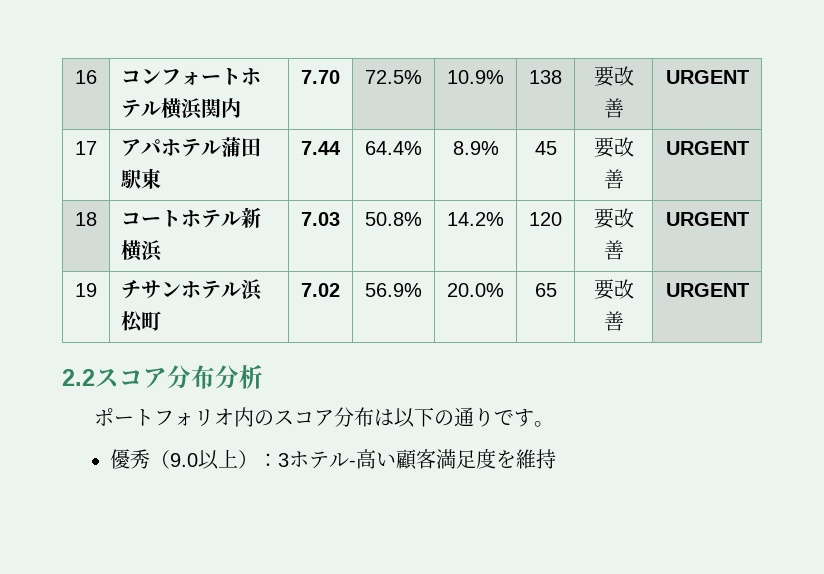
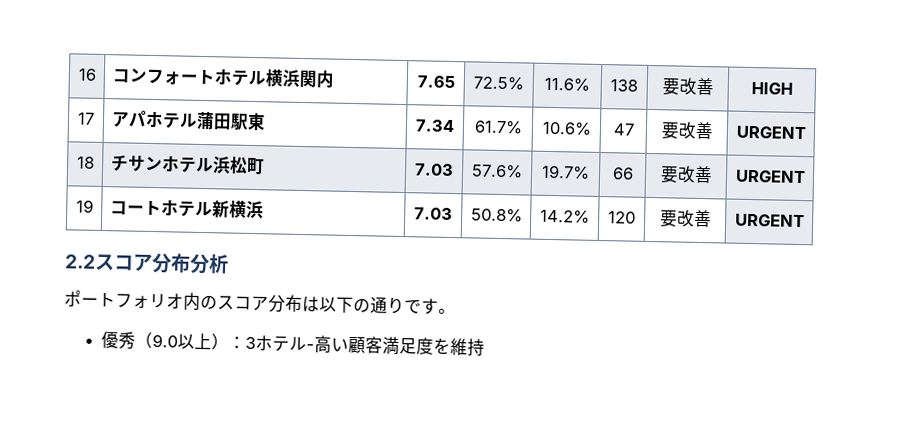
- 16 | コンフォートホテル横浜関内 | 7.70 | 72.5% | 10.9% | 138 | 要改善 | URGENT
+ 16 | コンフォートホテル横浜関内 | 7.65 | 72.5% | 11.6% | 138 | 要改善 | HIGH
- 17 | アパホテル蒲田駅東 | 7.44 | 64.4% | 8.9% | 45 | 要改善 | URGENT
+ 17 | アパホテル蒲田駅東 | 7.34 | 61.7% | 10.6% | 47 | 要改善 | URGENT
- 18 | コートホテル新横浜 | 7.03 | 50.8% | 14.2% | 120 | 要改善 | URGENT
+ 18 | チサンホテル浜松町 | 7.03 | 57.6% | 19.7% | 66 | 要改善 | URGENT
+ 19 | コートホテル新横浜 | 7.03 | 50.8% | 14.2% | 120 | 要改善 | URGENT
- 19 | チサンホテル浜松町 | 7.02 | 56.9% | 20.0% | 65 | 要改善 | URGENT

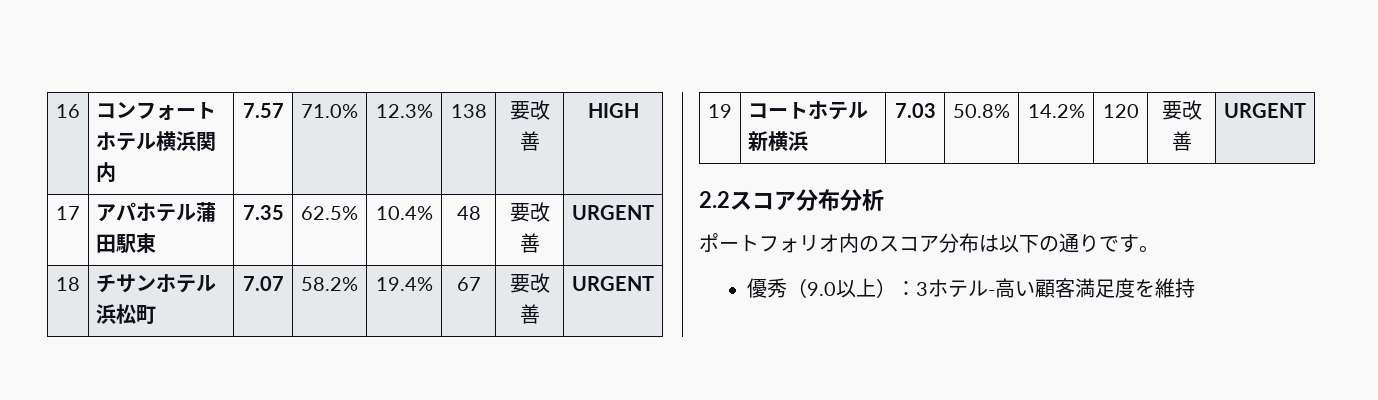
- 16 | コンフォートホテル横浜関内 | 7.65 | 72.5% | 11.6% | 138 | 要改善 | HIGH
+ 16 | コンフォートホテル横浜関内 | 7.57 | 71.0% | 12.3% | 138 | 要改善 | HIGH
- 17 | アパホテル蒲田駅東 | 7.34 | 61.7% | 10.6% | 47 | 要改善 | URGENT
+ 17 | アパホテル蒲田駅東 | 7.35 | 62.5% | 10.4% | 48 | 要改善 | URGENT
- 18 | チサンホテル浜松町 | 7.03 | 57.6% | 19.7% | 66 | 要改善 | URGENT
+ 18 | チサンホテル浜松町 | 7.07 | 58.2% | 19.4% | 67 | 要改善 | URGENT

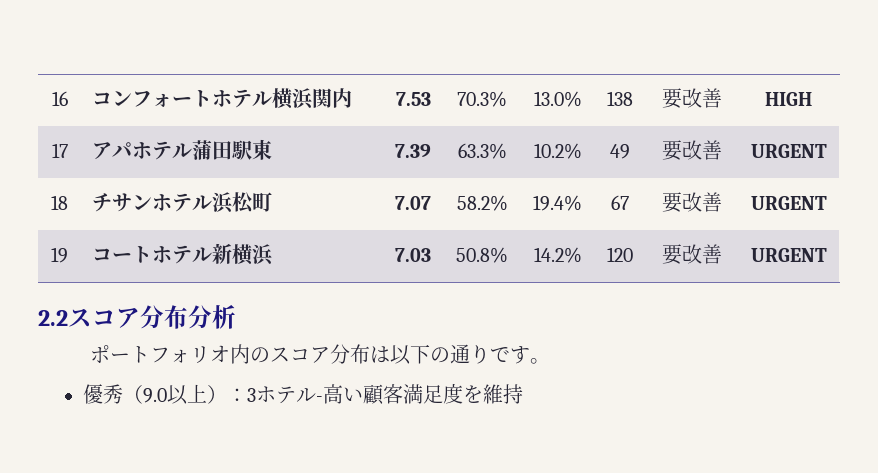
- 16 | コンフォートホテル横浜関内 | 7.57 | 71.0% | 12.3% | 138 | 要改善 | HIGH
+ 16 | コンフォートホテル横浜関内 | 7.53 | 70.3% | 13.0% | 138 | 要改善 | HIGH
- 17 | アパホテル蒲田駅東 | 7.35 | 62.5% | 10.4% | 48 | 要改善 | URGENT
+ 17 | アパホテル蒲田駅東 | 7.39 | 63.3% | 10.2% | 49 | 要改善 | URGENT

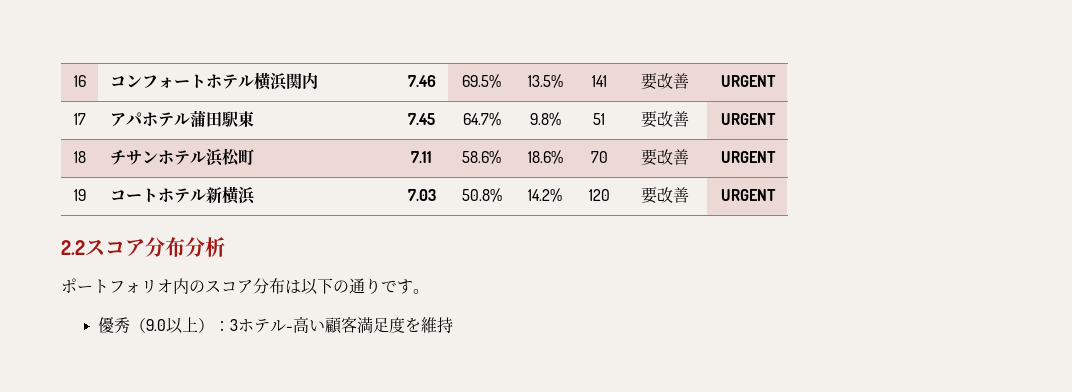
- 16 | コンフォートホテル横浜関内 | 7.53 | 70.3% | 13.0% | 138 | 要改善 | HIGH
+ 16 | コンフォートホテル横浜関内 | 7.46 | 69.5% | 13.5% | 141 | 要改善 | URGENT
- 17 | アパホテル蒲田駅東 | 7.39 | 63.3% | 10.2% | 49 | 要改善 | URGENT
+ 17 | アパホテル蒲田駅東 | 7.45 | 64.7% | 9.8% | 51 | 要改善 | URGENT
- 18 | チサンホテル浜松町 | 7.07 | 58.2% | 19.4% | 67 | 要改善 | URGENT
+ 18 | チサンホテル浜松町 | 7.11 | 58.6% | 18.6% | 70 | 要改善 | URGENT

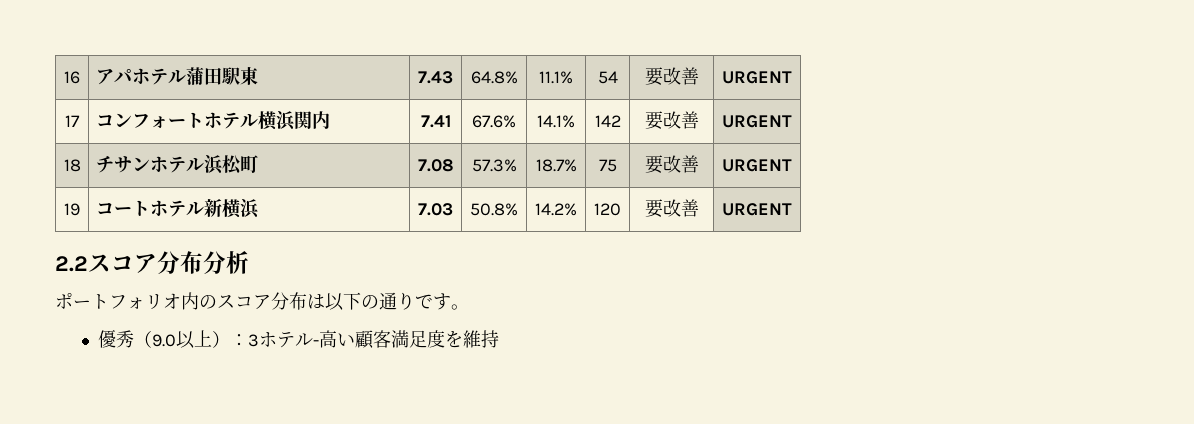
- 16 | コンフォートホテル横浜関内 | 7.46 | 69.5% | 13.5% | 141 | 要改善 | URGENT
- 17 | アパホテル蒲田駅東 | 7.45 | 64.7% | 9.8% | 51 | 要改善 | URGENT
+ 16 | アパホテル蒲田駅東 | 7.43 | 64.8% | 11.1% | 54 | 要改善 | URGENT
+ 17 | コンフォートホテル横浜関内 | 7.41 | 67.6% | 14.1% | 142 | 要改善 | URGENT
- 18 | チサンホテル浜松町 | 7.11 | 58.6% | 18.6% | 70 | 要改善 | URGENT
+ 18 | チサンホテル浜松町 | 7.08 | 57.3% | 18.7% | 75 | 要改善 | URGENT

